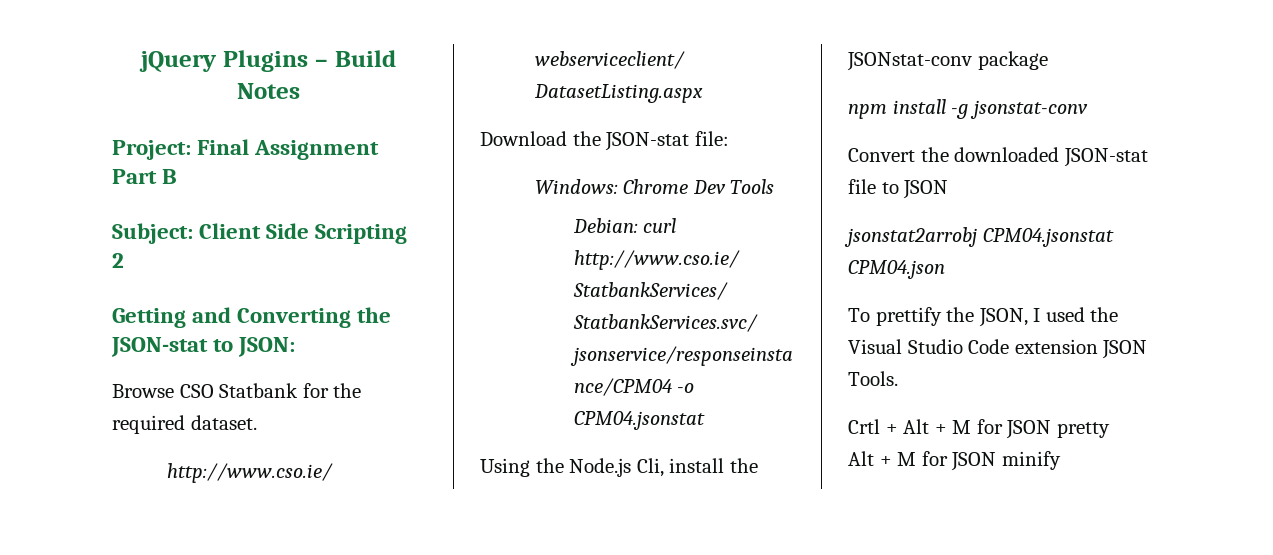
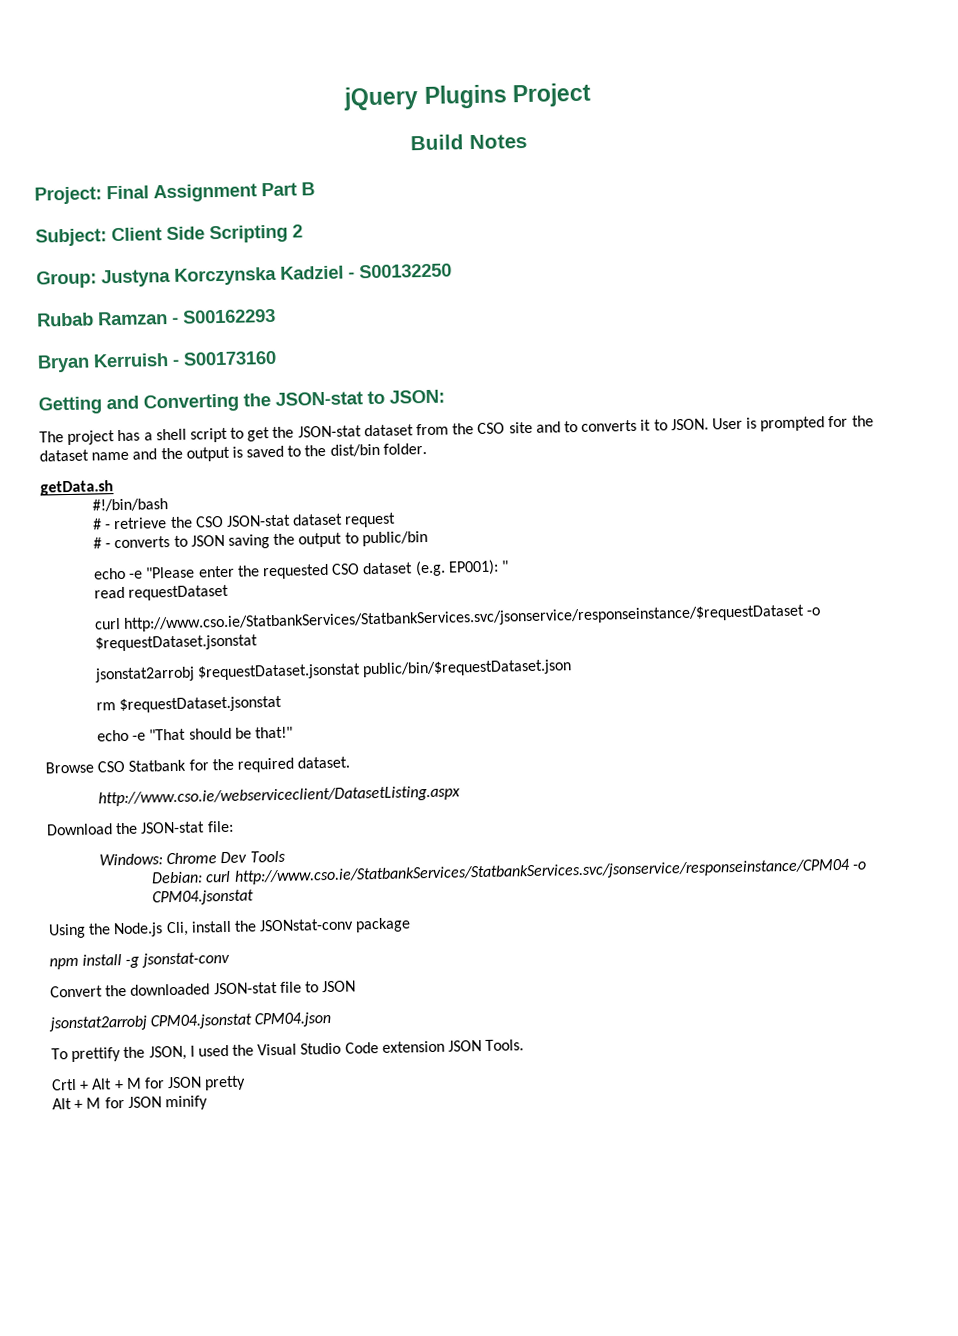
- jQuery Plugins – Build Notes
+ jQuery Plugins Project
+ Build Notes
+ Group: Justyna Korczynska Kadziel - S00132250
+ Rubab Ramzan - S00162293
+ Bryan Kerruish - S00173160
+ The project has a shell script to get the JSON-stat dataset from the CSO site and to converts it to JSON. User is prompted for the dataset name and the output is saved to the dist/bin folder.
+ getData.sh
+ #!/bin/bash
+ # - retrieve the CSO JSON-stat dataset request
+ # - converts to JSON saving the output to public/bin
+ echo -e "Please enter the requested CSO dataset (e.g. EP001): "
+ read requestDataset
+ curl http://www.cso.ie/StatbankServices/StatbankServices.svc/jsonservice/responseinstance/$requestDataset -o $requestDataset.jsonstat
+ jsonstat2arrobj $requestDataset.jsonstat public/bin/$requestDataset.json
+ rm $requestDataset.jsonstat
+ echo -e "That should be that!"

